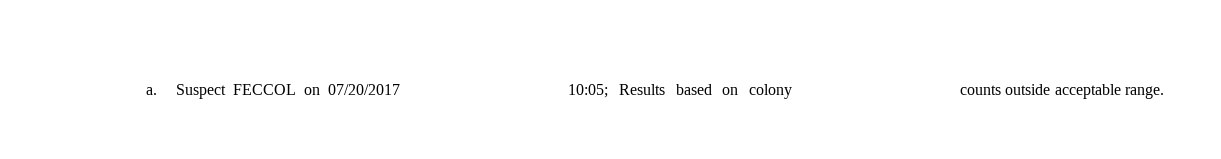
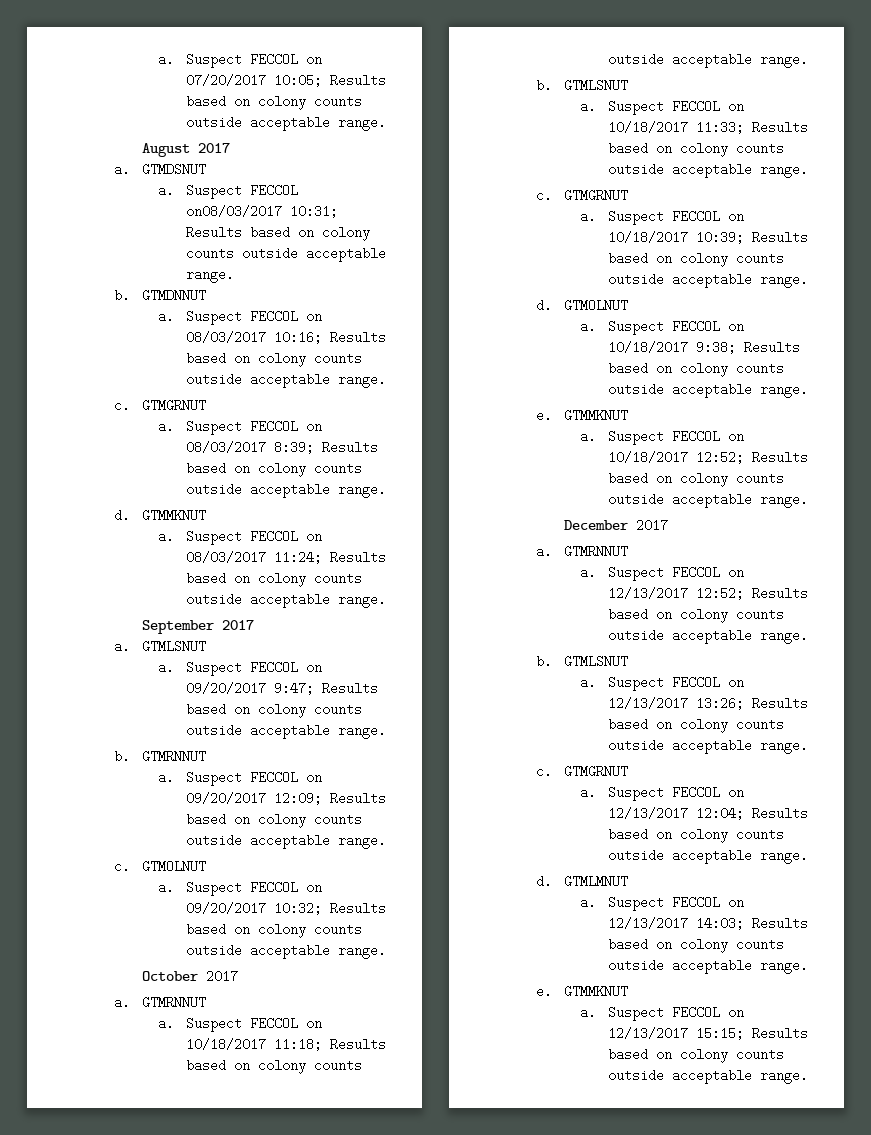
+ August 2017
+ a. GTMDSNUT
+ a. Suspect FECCOL on08/03/2017 10:31; Results based on colony counts outside acceptable range.
+ b. GTMDNNUT
+ a. Suspect FECCOL on 08/03/2017 10:16; Results based on colony counts outside acceptable range.
+ c. GTMGRNUT
+ a. Suspect FECCOL on 08/03/2017 8:39; Results based on colony counts outside acceptable range.
+ d. GTMMKNUT
+ a. Suspect FECCOL on 08/03/2017 11:24; Results based on colony counts outside acceptable range.
+ September 2017
+ a. GTMLSNUT
+ a. Suspect FECCOL on 09/20/2017 9:47; Results based on colony counts outside acceptable range.
+ b. GTMRNNUT
+ a. Suspect FECCOL on 09/20/2017 12:09; Results based on colony counts outside acceptable range.
+ c. GTMOLNUT
+ a. Suspect FECCOL on 09/20/2017 10:32; Results based on colony counts outside acceptable range.
+ October 2017
+ a. GTMRNNUT
+ a. Suspect FECCOL on 10/18/2017 11:18; Results based on colony counts outside acceptable range.
+ b. GTMLSNUT
+ a. Suspect FECCOL on 10/18/2017 11:33; Results based on colony counts outside acceptable range.
+ c. GTMGRNUT
+ a. Suspect FECCOL on 10/18/2017 10:39; Results based on colony counts outside acceptable range.
+ d. GTMOLNUT
+ a. Suspect FECCOL on 10/18/2017 9:38; Results based on colony counts outside acceptable range.
+ e. GTMMKNUT
+ a. Suspect FECCOL on 10/18/2017 12:52; Results based on colony counts outside acceptable range.
+ December 2017
+ a. GTMRNNUT
+ a. Suspect FECCOL on 12/13/2017 12:52; Results based on colony counts outside acceptable range.
+ b. GTMLSNUT
+ a. Suspect FECCOL on 12/13/2017 13:26; Results based on colony counts outside acceptable range.
+ c. GTMGRNUT
+ a. Suspect FECCOL on 12/13/2017 12:04; Results based on colony counts outside acceptable range.
+ d. GTMLMNUT
+ a. Suspect FECCOL on 12/13/2017 14:03; Results based on colony counts outside acceptable range.
+ e. GTMMKNUT
+ a. Suspect FECCOL on 12/13/2017 15:15; Results based on colony counts outside acceptable range.

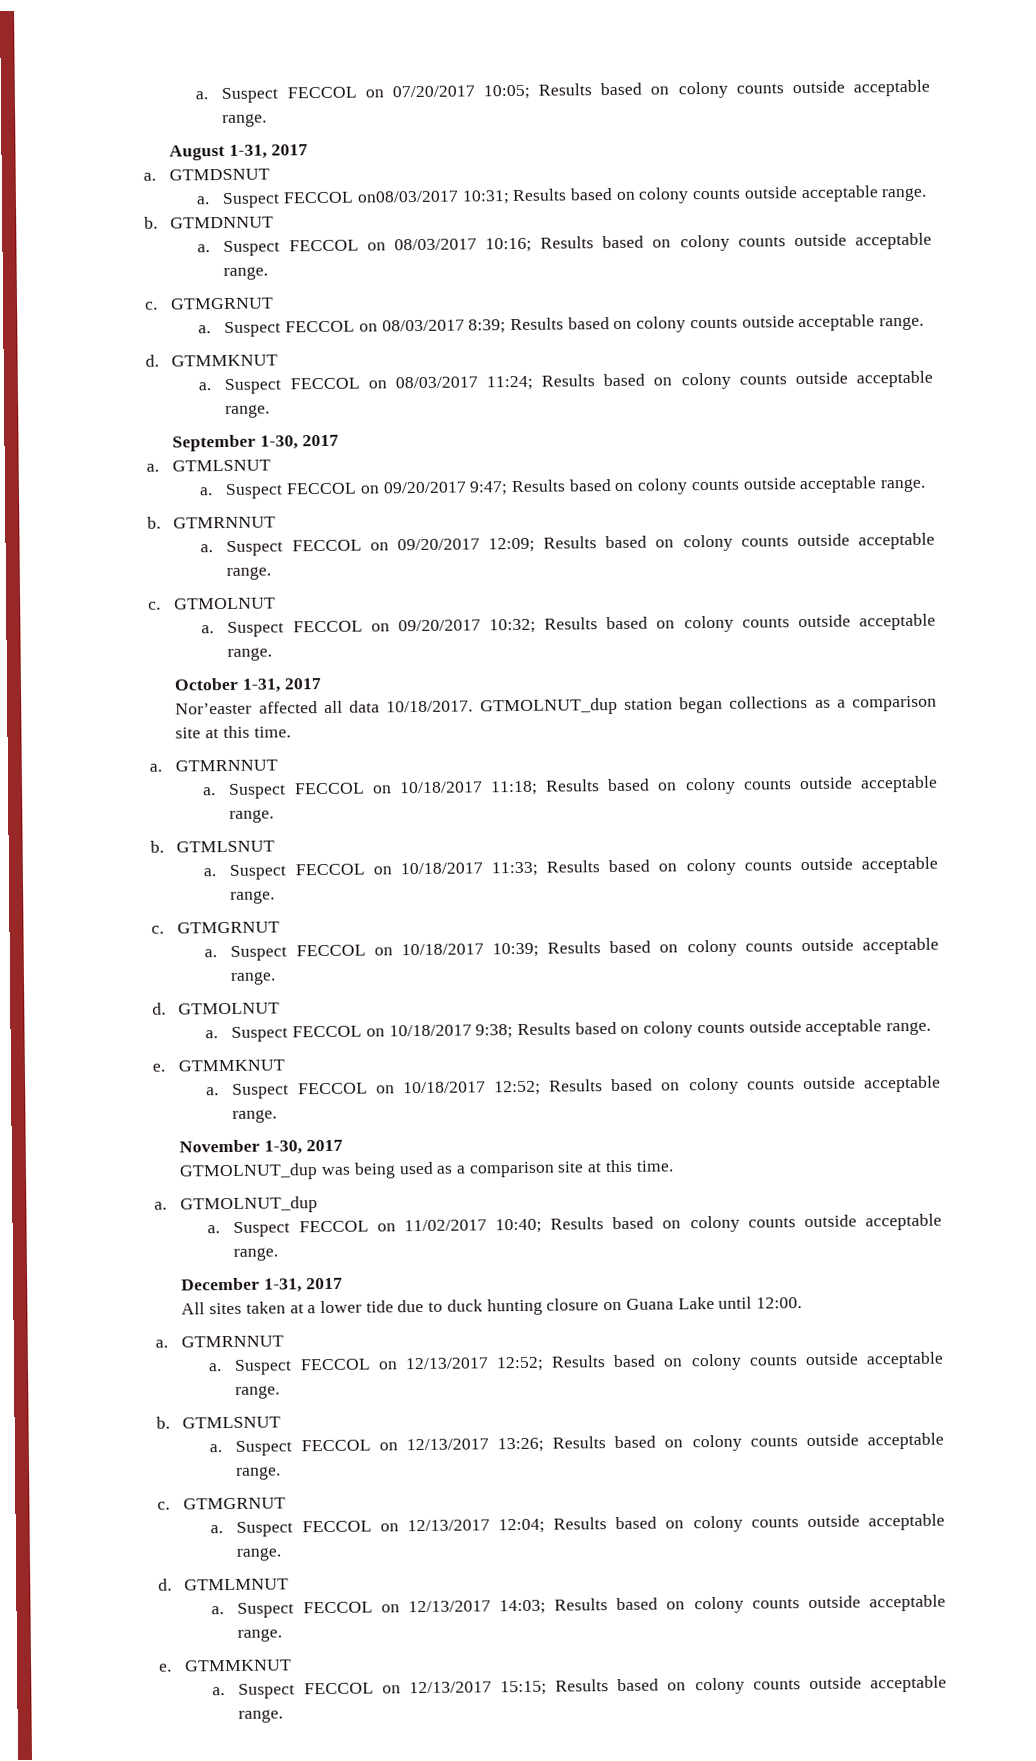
- August 2017
+ August 1-31, 2017
- September 2017
+ September 1-30, 2017
- October 2017
+ October 1-31, 2017
+ Nor’easter affected all data 10/18/2017. GTMOLNUT_dup station began collections as a comparison site at this time.
+ November 1-30, 2017
+ GTMOLNUT_dup was being used as a comparison site at this time.
+ a. GTMOLNUT_dup
+ a. Suspect FECCOL on 11/02/2017 10:40; Results based on colony counts outside acceptable range.
- December 2017
+ December 1-31, 2017
+ All sites taken at a lower tide due to duck hunting closure on Guana Lake until 12:00.

